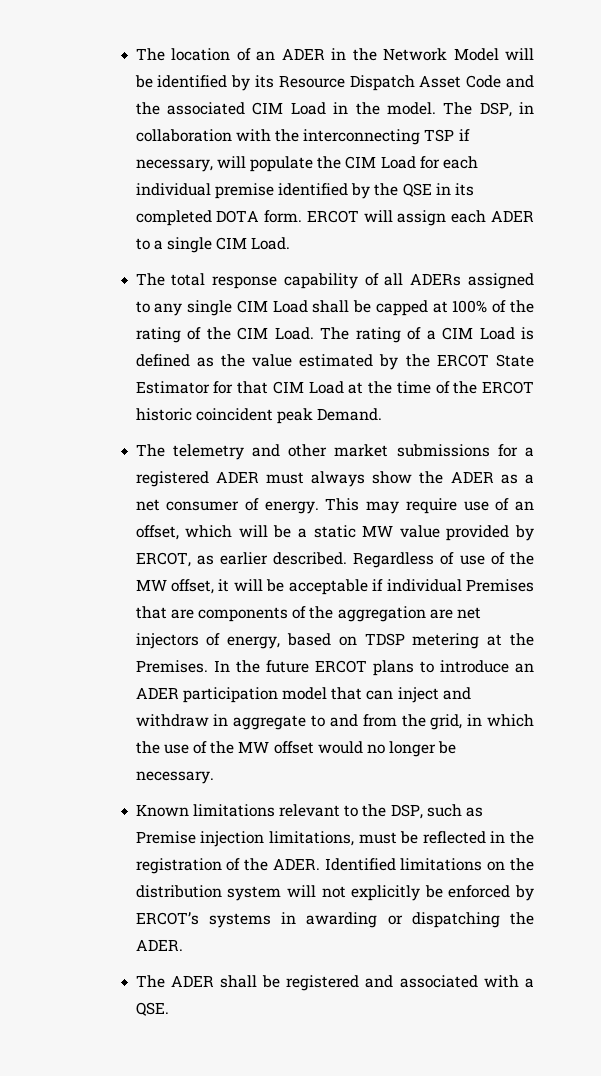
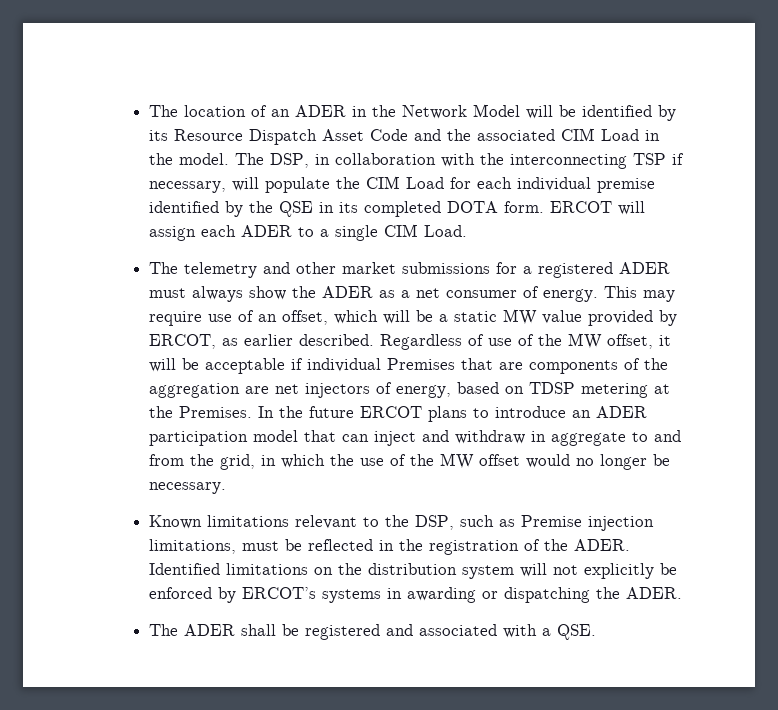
- The total response capability of all ADERs assigned to any single CIM Load shall be capped at 100% of the rating of the CIM Load. The rating of a CIM Load is defined as the value estimated by the ERCOT State Estimator for that CIM Load at the time of the ERCOT historic coincident peak Demand.

